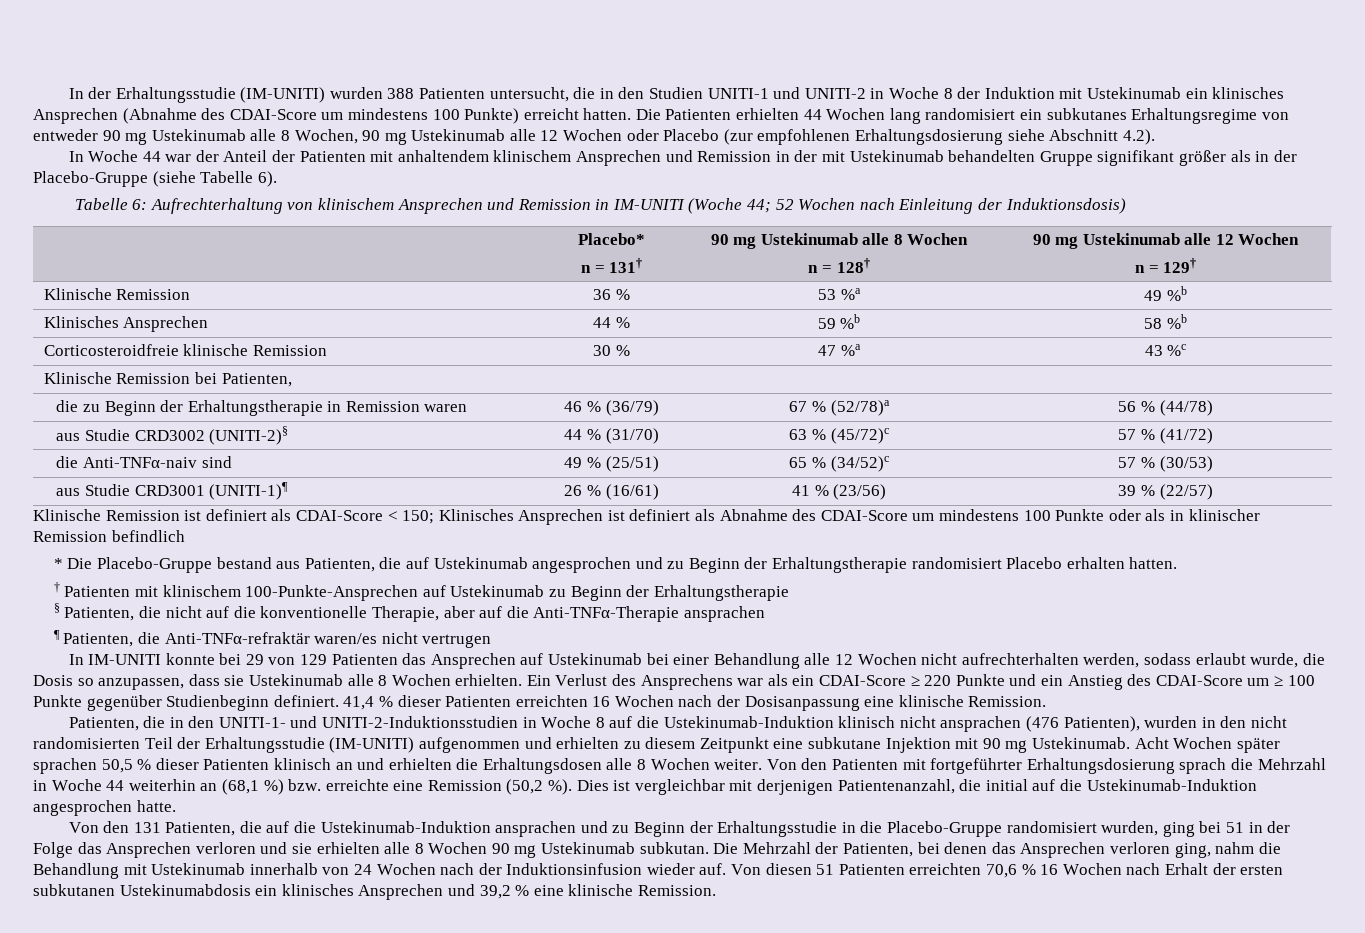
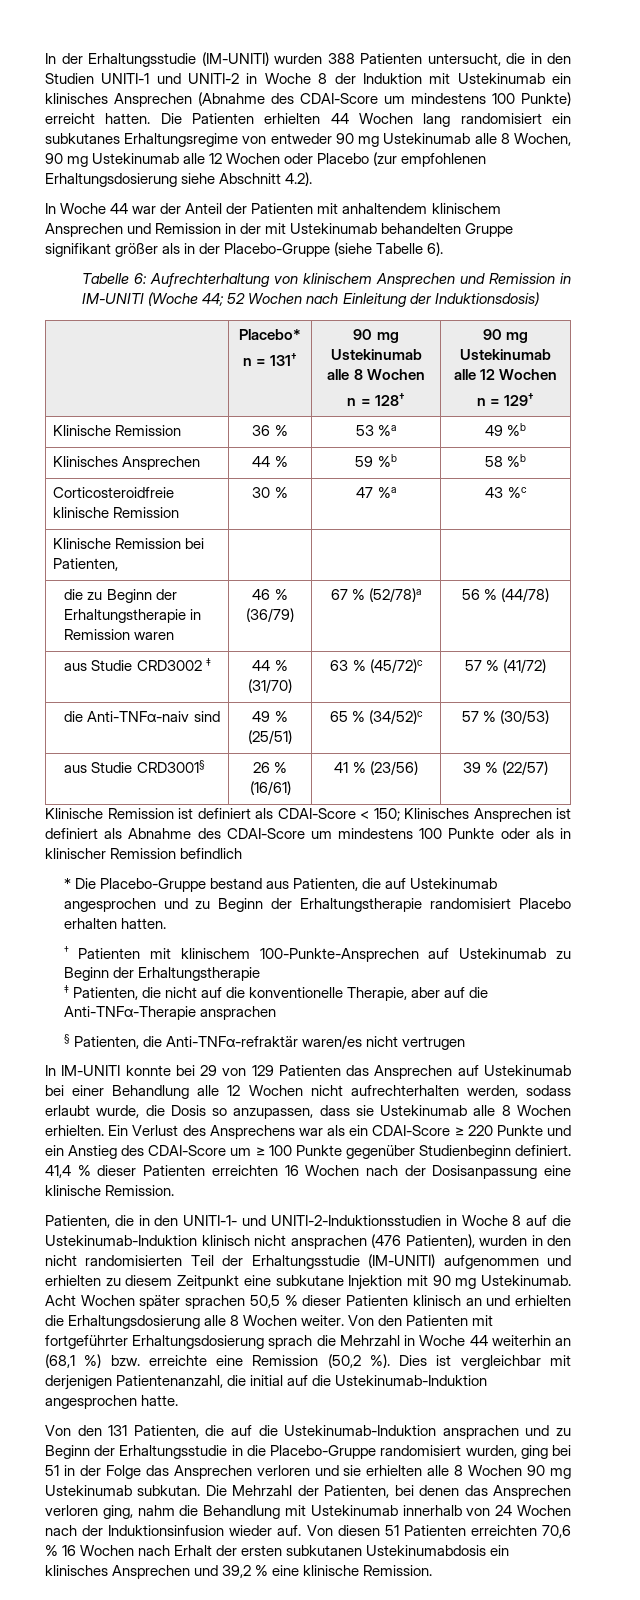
- aus Studie CRD3002 (UNITI-2)§ | 44 % (31/70) | 63 % (45/72)c | 57 % (41/72)
+ aus Studie CRD3002 ‡ | 44 % (31/70) | 63 % (45/72)c | 57 % (41/72)
- aus Studie CRD3001 (UNITI-1)¶ | 26 % (16/61) | 41 % (23/56) | 39 % (22/57)
+ aus Studie CRD3001§ | 26 % (16/61) | 41 % (23/56) | 39 % (22/57)
- § Patienten, die nicht auf die konventionelle Therapie, aber auf die Anti-TNFα-Therapie ansprachen
+ ‡ Patienten, die nicht auf die konventionelle Therapie, aber auf die Anti-TNFα-Therapie ansprachen
- ¶ Patienten, die Anti-TNFα-refraktär waren/es nicht vertrugen
+ § Patienten, die Anti-TNFα-refraktär waren/es nicht vertrugen
- Acht Wochen später sprachen 50,5 % dieser Patienten klinisch an und erhielten die Erhaltungsdosen alle 8 Wochen weiter.
+ Acht Wochen später sprachen 50,5 % dieser Patienten klinisch an und erhielten die Erhaltungsdosierung alle 8 Wochen weiter.

